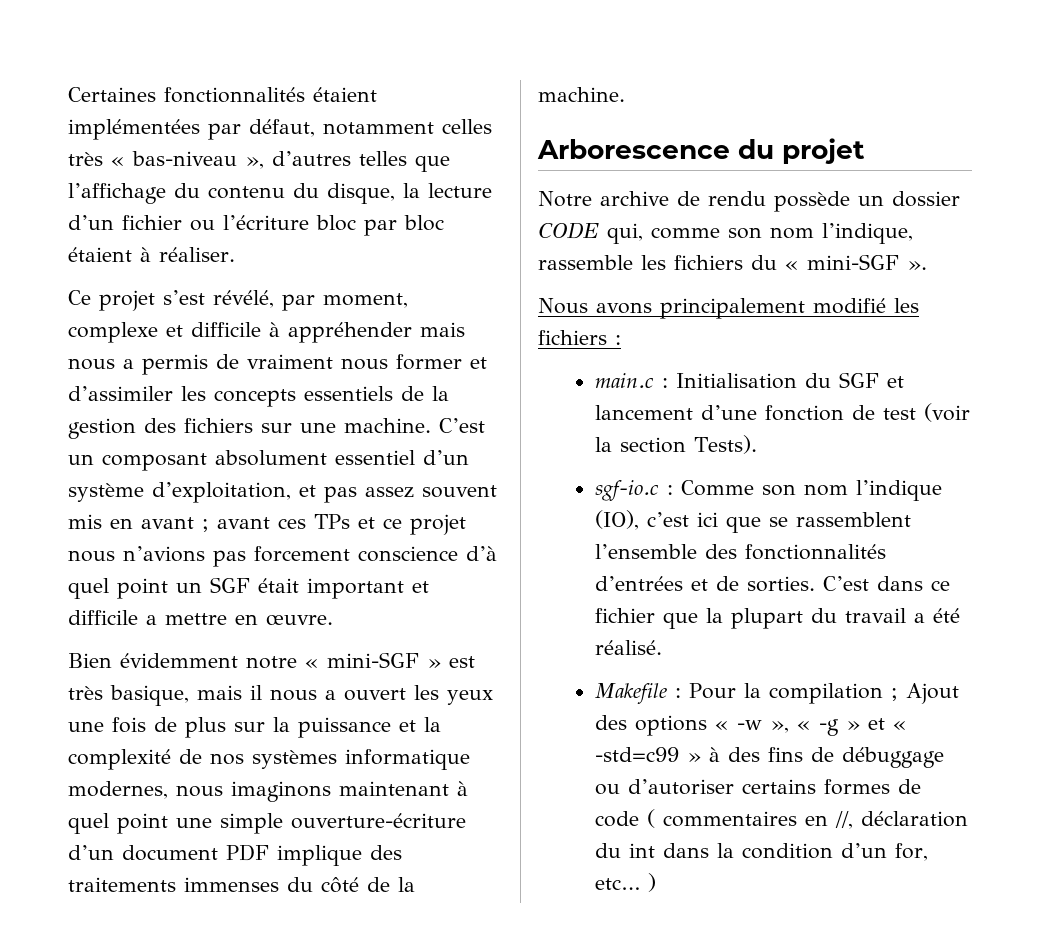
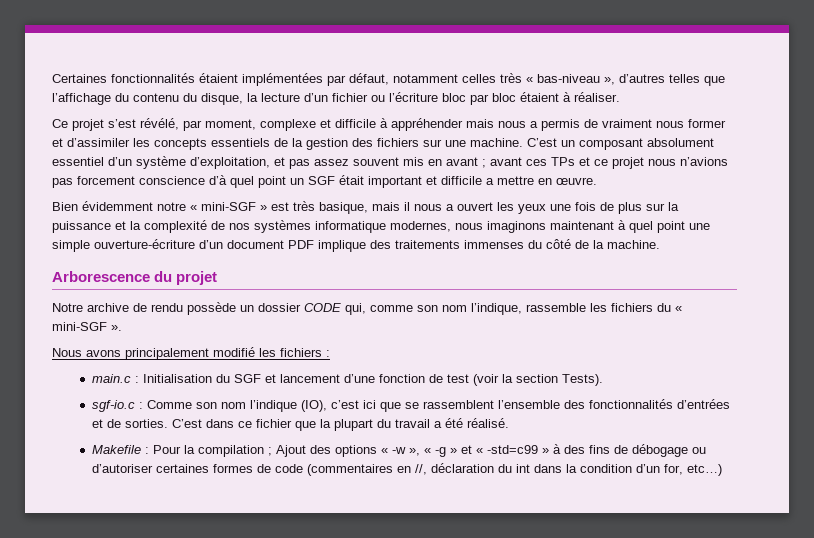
- Makefile : Pour la compilation ; Ajout des options « -w », « -g » et « -std=c99 » à des fins de débuggage ou d’autoriser certains formes de code ( commentaires en //, déclaration du int dans la condition d’un for, etc… )
+ Makefile : Pour la compilation ; Ajout des options « -w », « -g » et « -std=c99 » à des fins de débogage ou d’autoriser certaines formes de code (commentaires en //, déclaration du int dans la condition d’un for, etc…)

